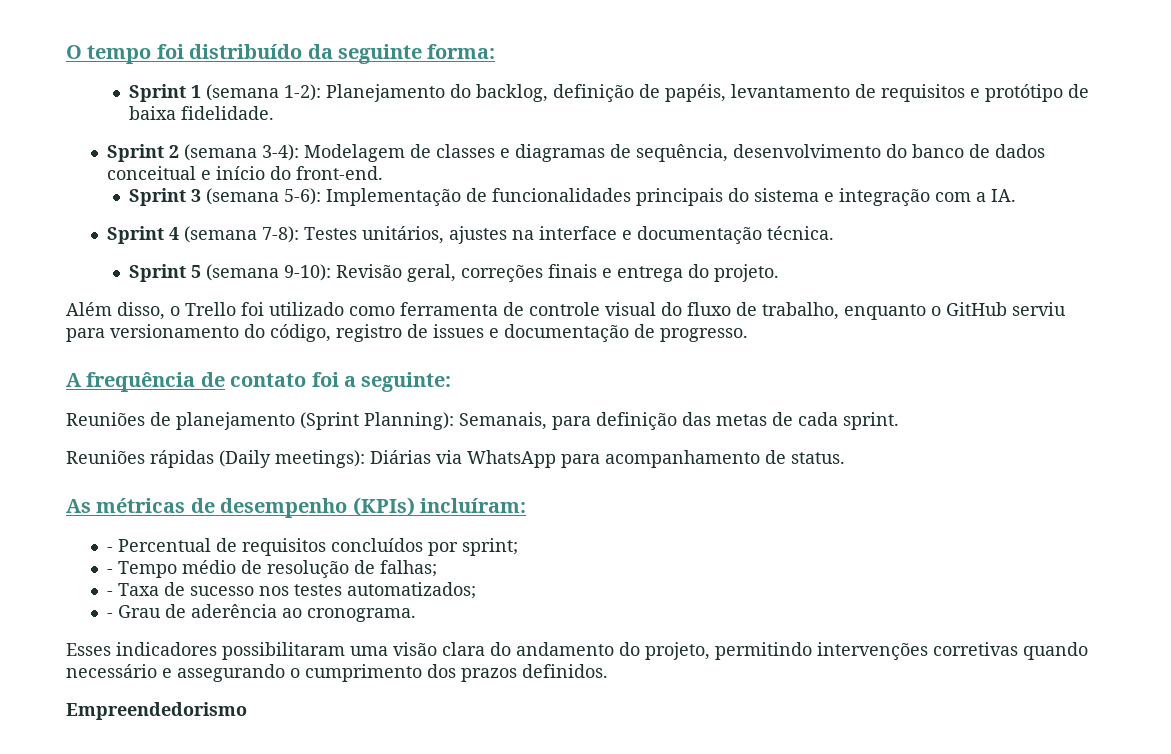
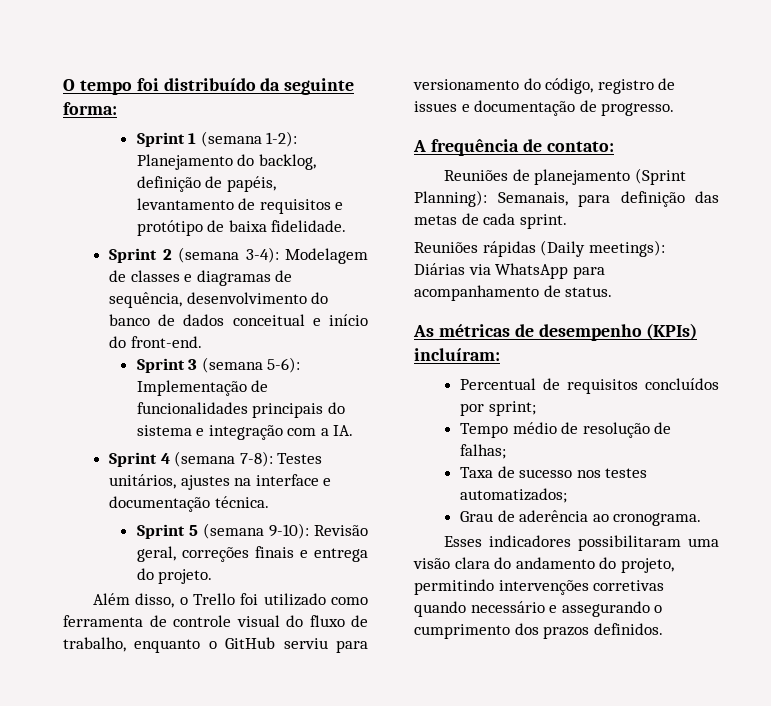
- A frequência de contato foi a seguinte:
+ A frequência de contato:
- - Percentual de requisitos concluídos por sprint;
+ Percentual de requisitos concluídos por sprint;
- - Tempo médio de resolução de falhas;
+ Tempo médio de resolução de falhas;
- - Taxa de sucesso nos testes automatizados;
+ Taxa de sucesso nos testes automatizados;
- - Grau de aderência ao cronograma.
+ Grau de aderência ao cronograma.
- Empreendedorismo

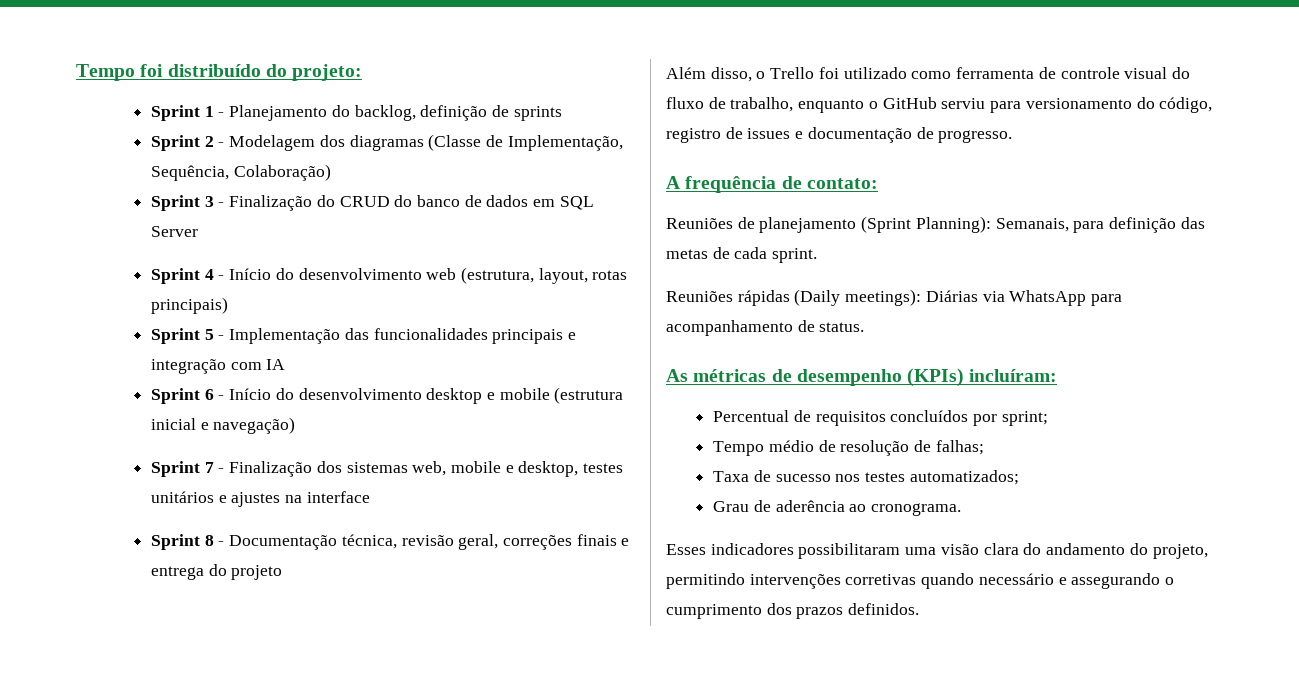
- O tempo foi distribuído da seguinte forma:
+ Tempo foi distribuído do projeto:
- Sprint 1 (semana 1-2): Planejamento do backlog, definição de papéis, levantamento de requisitos e protótipo de baixa fidelidade.
- Sprint 2 (semana 3-4): Modelagem de classes e diagramas de sequência, desenvolvimento do banco de dados conceitual e início do front-end.
- Sprint 3 (semana 5-6): Implementação de funcionalidades principais do sistema e integração com a IA.
- Sprint 4 (semana 7-8): Testes unitários, ajustes na interface e documentação técnica.
- Sprint 5 (semana 9-10): Revisão geral, correções finais e entrega do projeto.
+ Sprint 1 - Planejamento do backlog, definição de sprints
+ Sprint 2 - Modelagem dos diagramas (Classe de Implementação, Sequência, Colaboração)
+ Sprint 3 - Finalização do CRUD do banco de dados em SQL Server
+ Sprint 4 - Início do desenvolvimento web (estrutura, layout, rotas principais)
+ Sprint 5 - Implementação das funcionalidades principais e integração com IA
+ Sprint 6 - Início do desenvolvimento desktop e mobile (estrutura inicial e navegação)
+ Sprint 7 - Finalização dos sistemas web, mobile e desktop, testes unitários e ajustes na interface
+ Sprint 8 - Documentação técnica, revisão geral, correções finais e entrega do projeto

